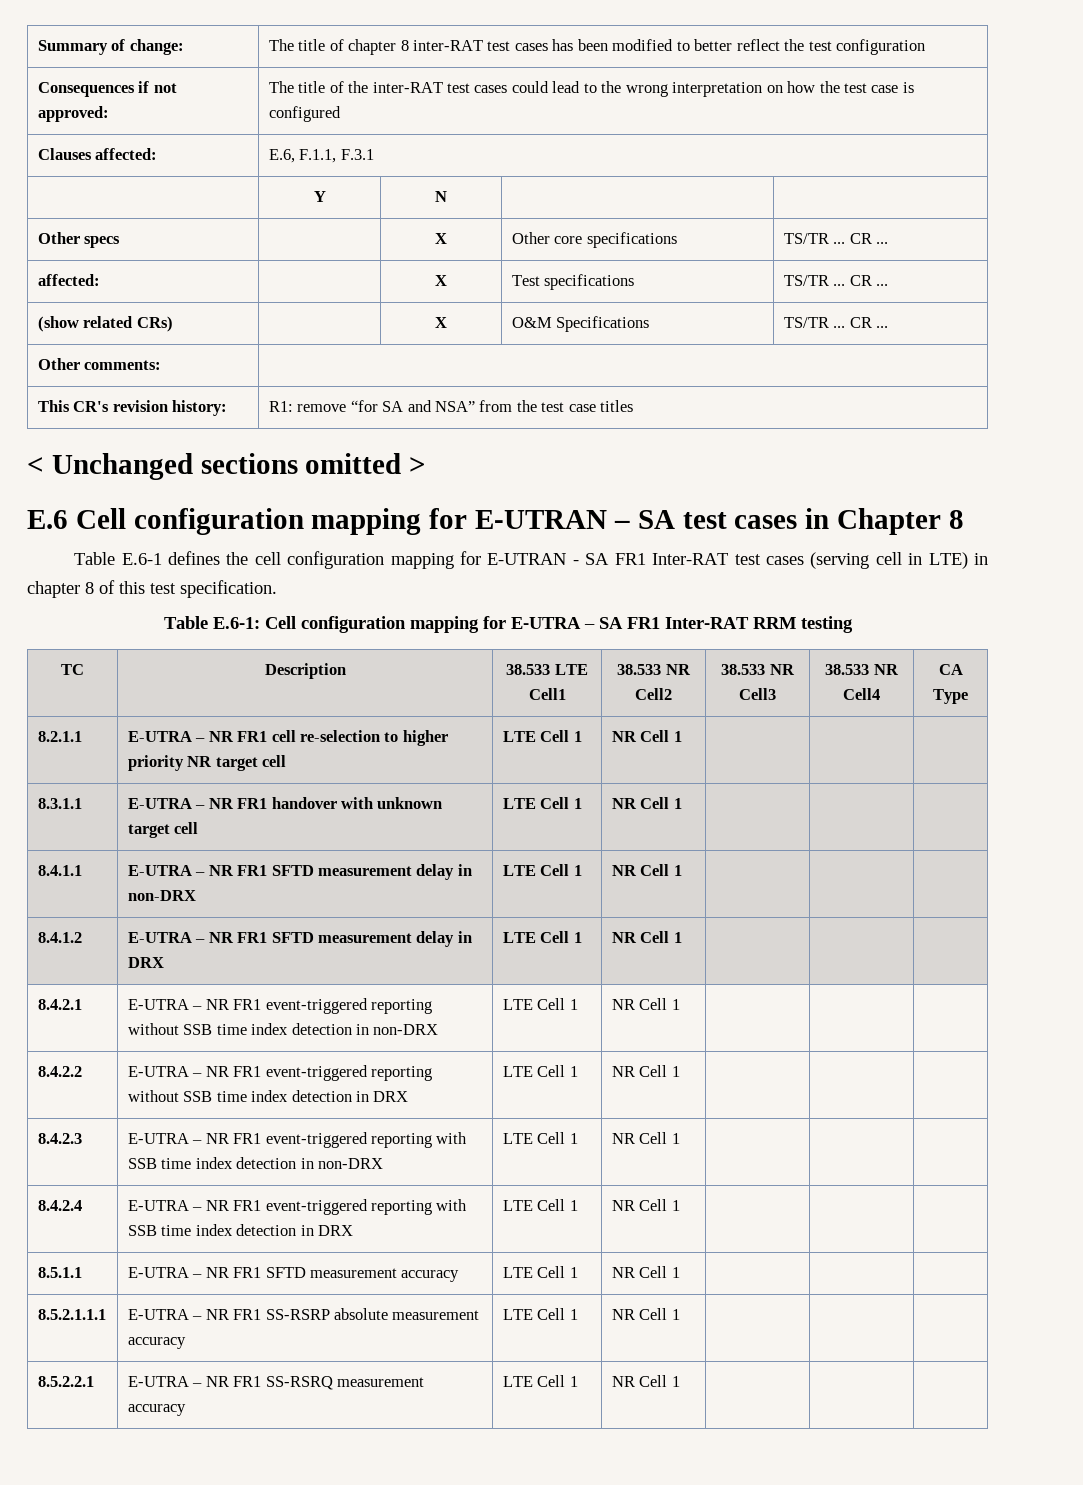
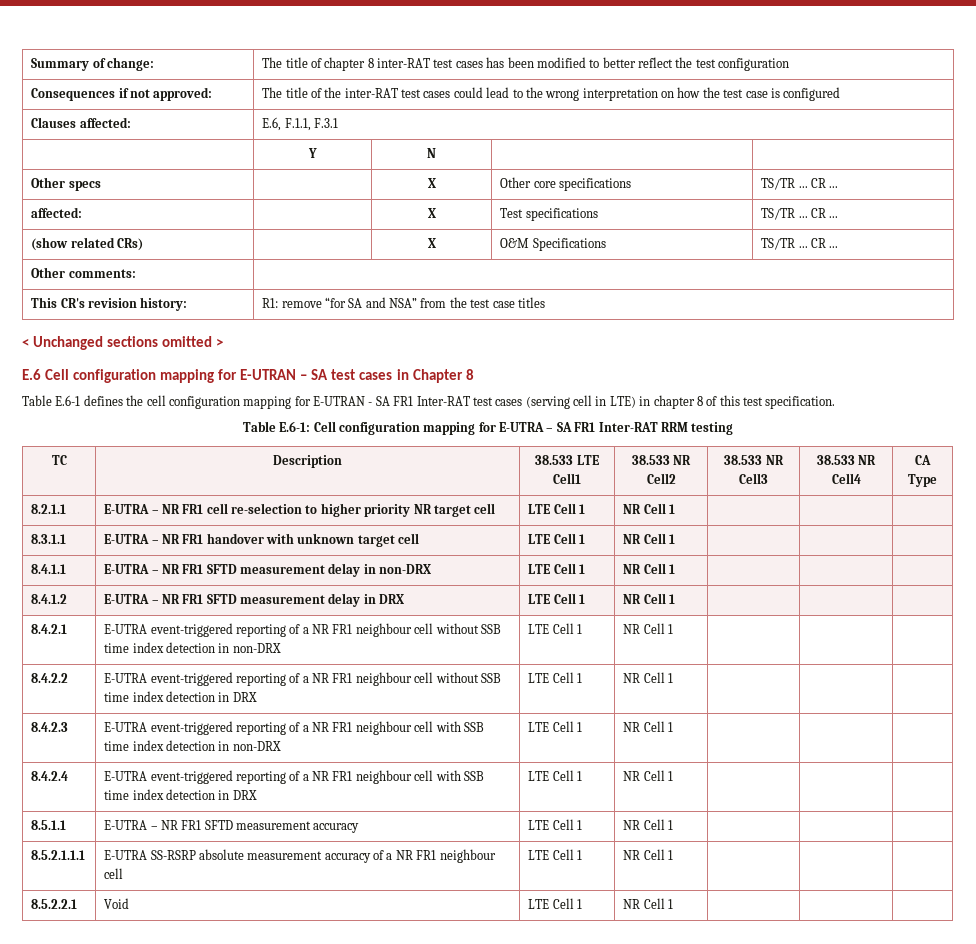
- 8.4.2.1 | E-UTRA – NR FR1 event-triggered reporting without SSB time index detection in non-DRX | LTE Cell 1 | NR Cell 1 | | |
+ 8.4.2.1 | E-UTRA event-triggered reporting of a NR FR1 neighbour cell without SSB time index detection in non-DRX | LTE Cell 1 | NR Cell 1 | | |
- 8.4.2.2 | E-UTRA – NR FR1 event-triggered reporting without SSB time index detection in DRX | LTE Cell 1 | NR Cell 1 | | |
+ 8.4.2.2 | E-UTRA event-triggered reporting of a NR FR1 neighbour cell without SSB time index detection in DRX | LTE Cell 1 | NR Cell 1 | | |
- 8.4.2.3 | E-UTRA – NR FR1 event-triggered reporting with SSB time index detection in non-DRX | LTE Cell 1 | NR Cell 1 | | |
+ 8.4.2.3 | E-UTRA event-triggered reporting of a NR FR1 neighbour cell with SSB time index detection in non-DRX | LTE Cell 1 | NR Cell 1 | | |
- 8.4.2.4 | E-UTRA – NR FR1 event-triggered reporting with SSB time index detection in DRX | LTE Cell 1 | NR Cell 1 | | |
+ 8.4.2.4 | E-UTRA event-triggered reporting of a NR FR1 neighbour cell with SSB time index detection in DRX | LTE Cell 1 | NR Cell 1 | | |
- 8.5.2.1.1.1 | E-UTRA – NR FR1 SS-RSRP absolute measurement accuracy | LTE Cell 1 | NR Cell 1 | | |
+ 8.5.2.1.1.1 | E-UTRA SS-RSRP absolute measurement accuracy of a NR FR1 neighbour cell | LTE Cell 1 | NR Cell 1 | | |
- 8.5.2.2.1 | E-UTRA – NR FR1 SS-RSRQ measurement accuracy | LTE Cell 1 | NR Cell 1 | | |
+ 8.5.2.2.1 | Void | LTE Cell 1 | NR Cell 1 | | |

